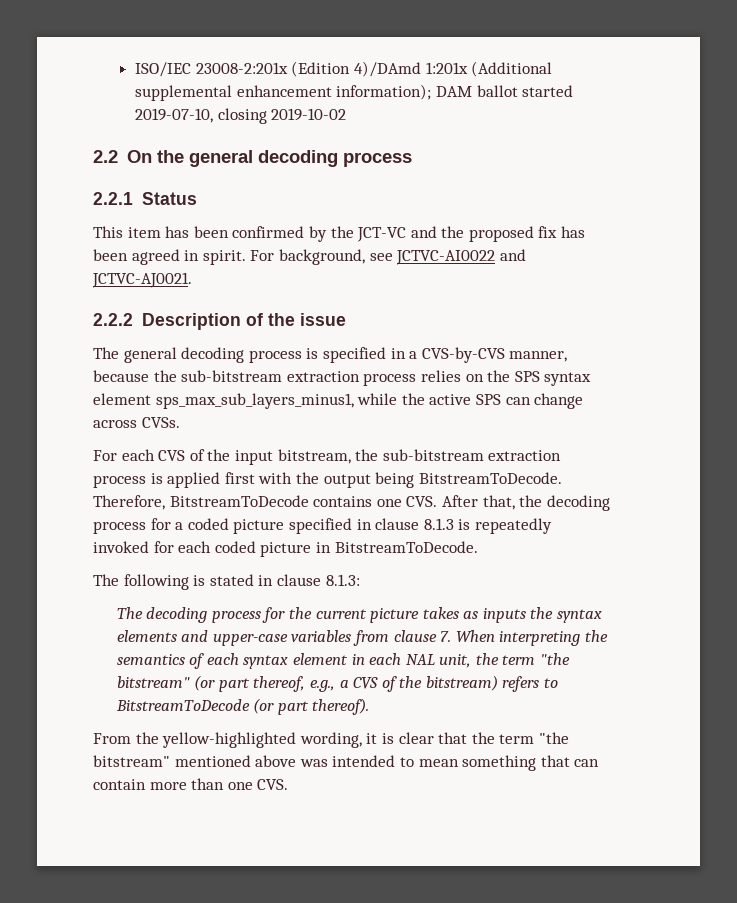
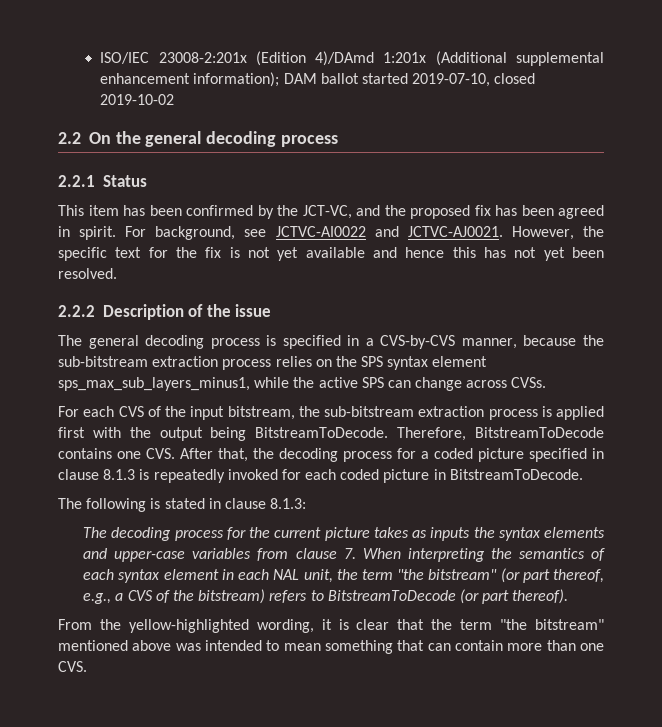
- ISO/IEC 23008-2:201x (Edition 4)/DAmd 1:201x (Additional supplemental enhancement information); DAM ballot started 2019-07-10, closing 2019-10-02
+ ISO/IEC 23008-2:201x (Edition 4)/DAmd 1:201x (Additional supplemental enhancement information); DAM ballot started 2019-07-10, closed 2019-10-02
- This item has been confirmed by the JCT-VC and the proposed fix has been agreed in spirit.
+ This item has been confirmed by the JCT-VC, and the proposed fix has been agreed in spirit.
+ However, the specific text for the fix is not yet available and hence this has not yet been resolved.

